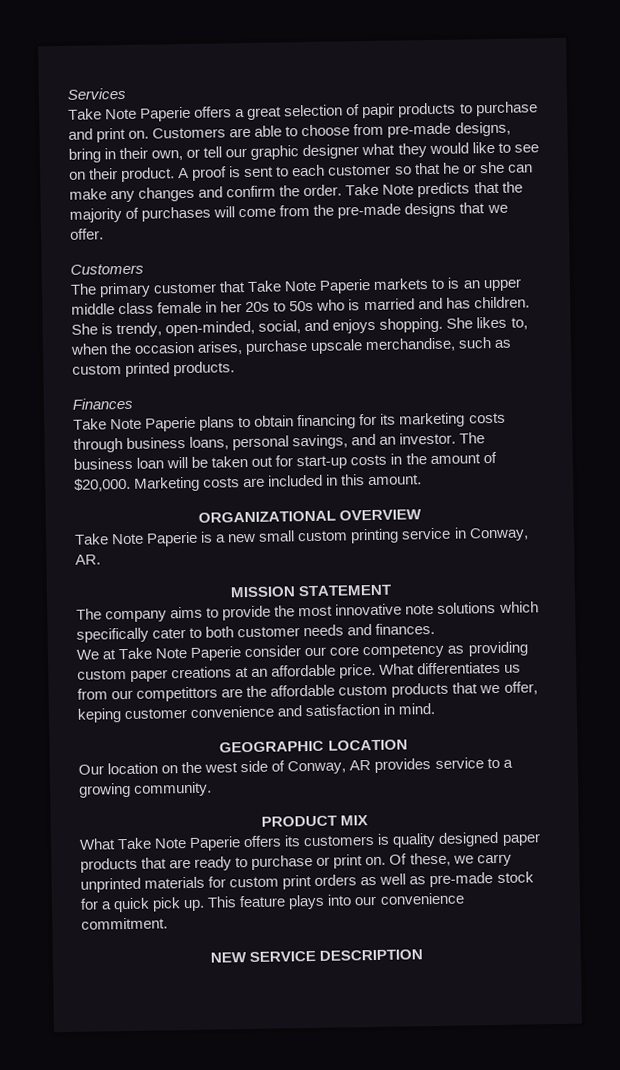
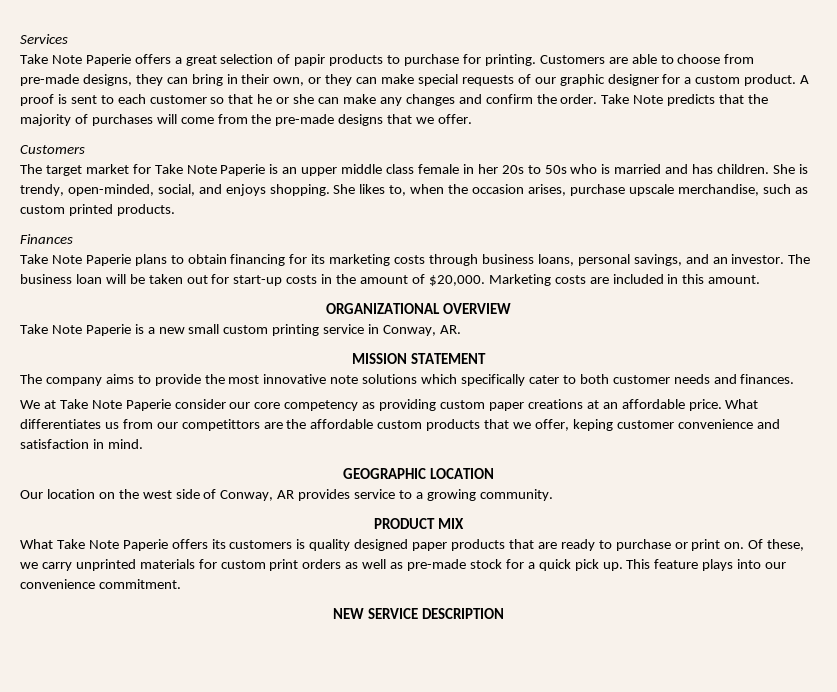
- Take Note Paperie offers a great selection of papir products to purchase and print on.
+ Take Note Paperie offers a great selection of papir products to purchase for printing.
- Customers are able to choose from pre-made designs, bring in their own, or tell our graphic designer what they would like to see on their product.
+ Customers are able to choose from pre-made designs, they can bring in their own, or they can make special requests of our graphic designer for a custom product.
- The primary customer that Take Note Paperie markets to is an upper middle class female in her 20s to 50s who is married and has children.
+ The target market for Take Note Paperie is an upper middle class female in her 20s to 50s who is married and has children.

